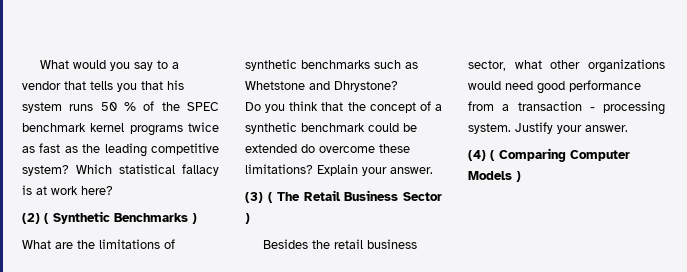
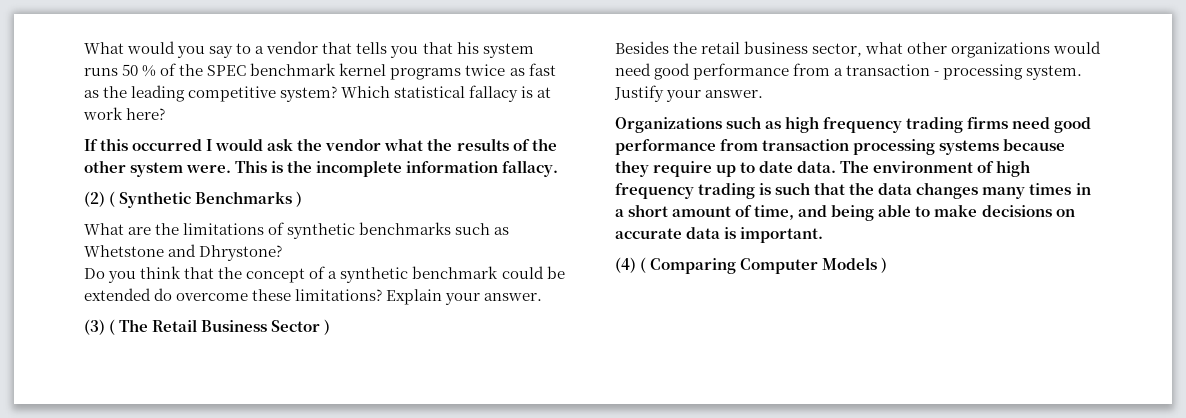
+ If this occurred I would ask the vendor what the results of the other system were. This is the incomplete information fallacy.
+ Organizations such as high frequency trading firms need good performance from transaction processing systems because they require up to date data. The environment of high frequency trading is such that the data changes many times in a short amount of time, and being able to make decisions on accurate data is important.

